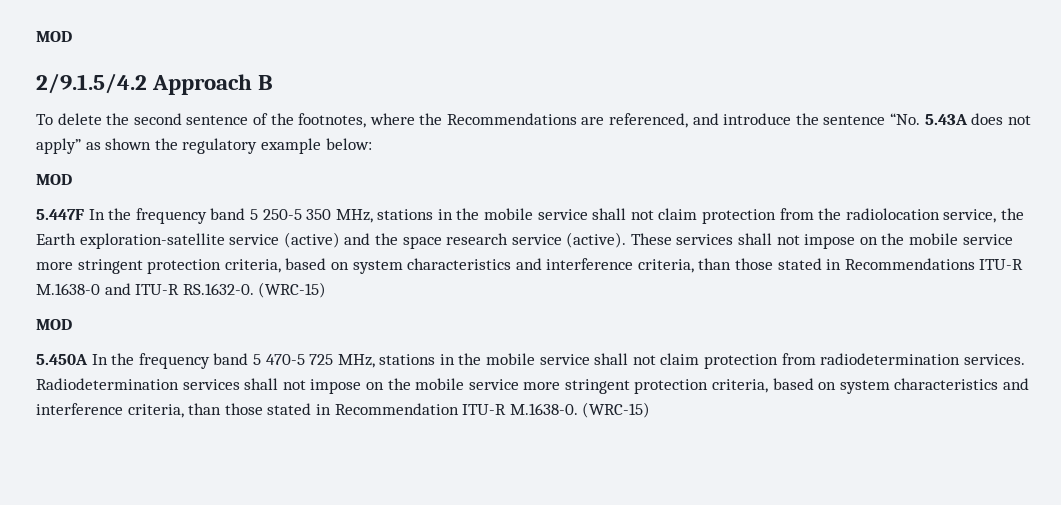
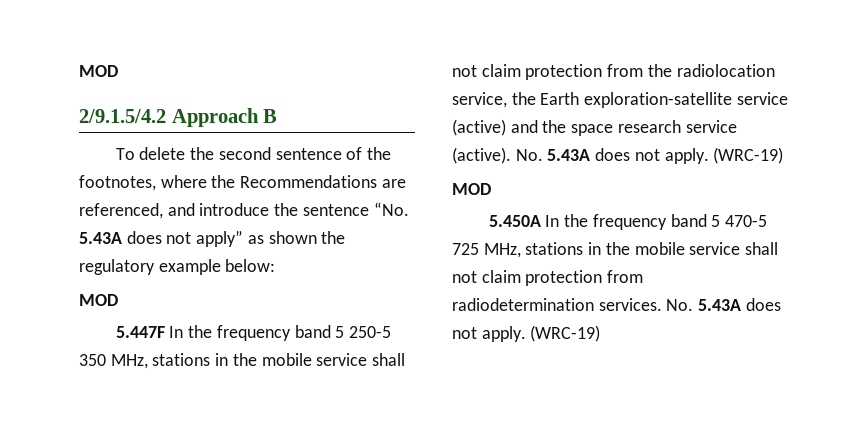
- 5.447F In the frequency band 5 250-5 350 MHz, stations in the mobile service shall not claim protection from the radiolocation service, the Earth exploration-satellite service (active) and the space research service (active). These services shall not impose on the mobile service more stringent protection criteria, based on system characteristics and interference criteria, than those stated in Recommendations ITU-R M.1638-0 and ITU-R RS.1632-0. (WRC-15)
+ 5.447F In the frequency band 5 250-5 350 MHz, stations in the mobile service shall not claim protection from the radiolocation service, the Earth exploration-satellite service (active) and the space research service (active). No. 5.43A does not apply. (WRC-19)
- 5.450A In the frequency band 5 470-5 725 MHz, stations in the mobile service shall not claim protection from radiodetermination services. Radiodetermination services shall not impose on the mobile service more stringent protection criteria, based on system characteristics and interference criteria, than those stated in Recommendation ITU-R M.1638-0. (WRC-15)
+ 5.450A In the frequency band 5 470-5 725 MHz, stations in the mobile service shall not claim protection from radiodetermination services. No. 5.43A does not apply. (WRC-19)

